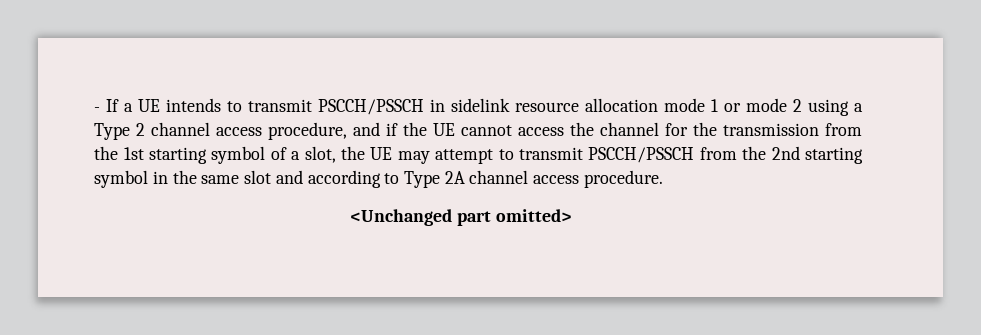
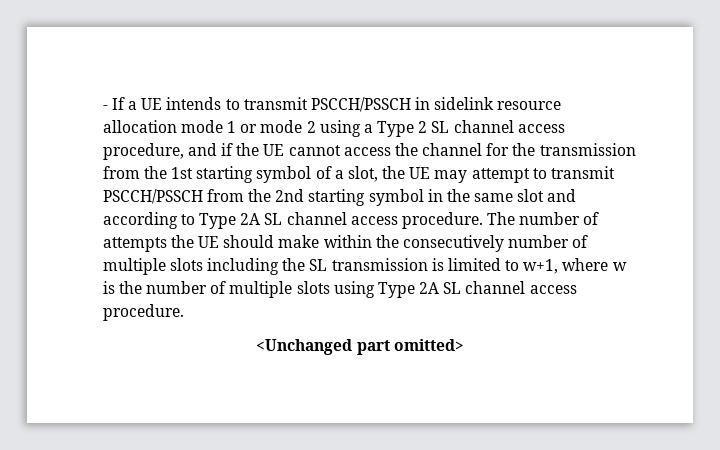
- - If a UE intends to transmit PSCCH/PSSCH in sidelink resource allocation mode 1 or mode 2 using a Type 2 channel access procedure, and if the UE cannot access the channel for the transmission from the 1st starting symbol of a slot, the UE may attempt to transmit PSCCH/PSSCH from the 2nd starting symbol in the same slot and according to Type 2A channel access procedure.
+ - If a UE intends to transmit PSCCH/PSSCH in sidelink resource allocation mode 1 or mode 2 using a Type 2 SL channel access procedure, and if the UE cannot access the channel for the transmission from the 1st starting symbol of a slot, the UE may attempt to transmit PSCCH/PSSCH from the 2nd starting symbol in the same slot and according to Type 2A SL channel access procedure. The number of attempts the UE should make within the consecutively number of multiple slots including the SL transmission is limited to w+1, where w is the number of multiple slots using Type 2A SL channel access procedure.

